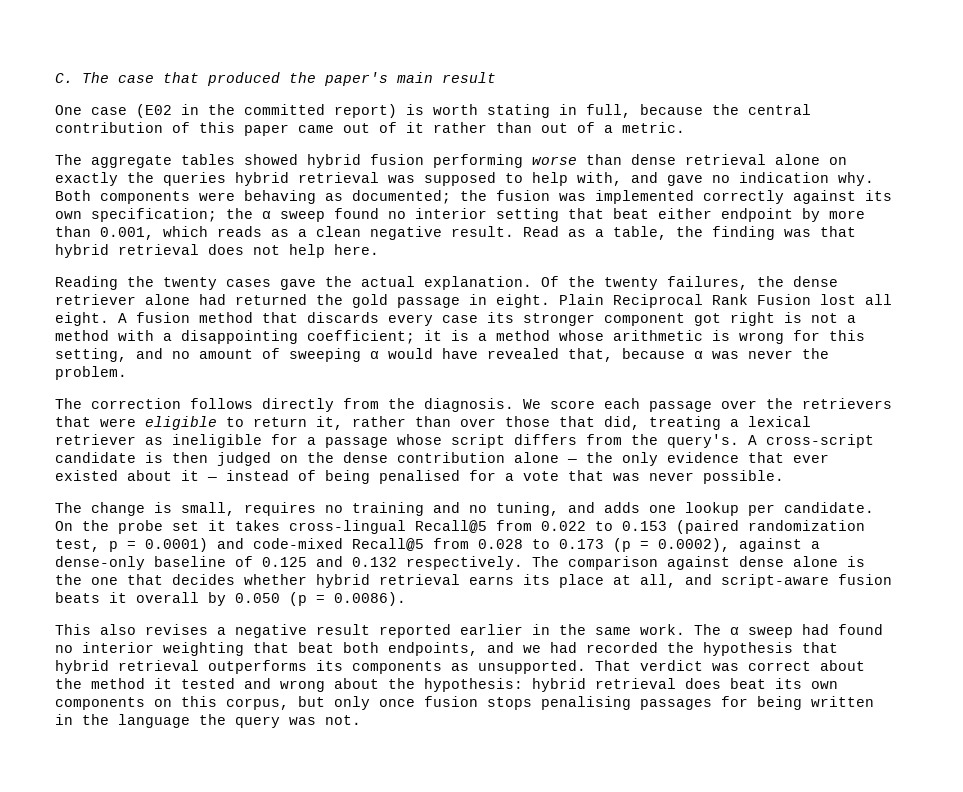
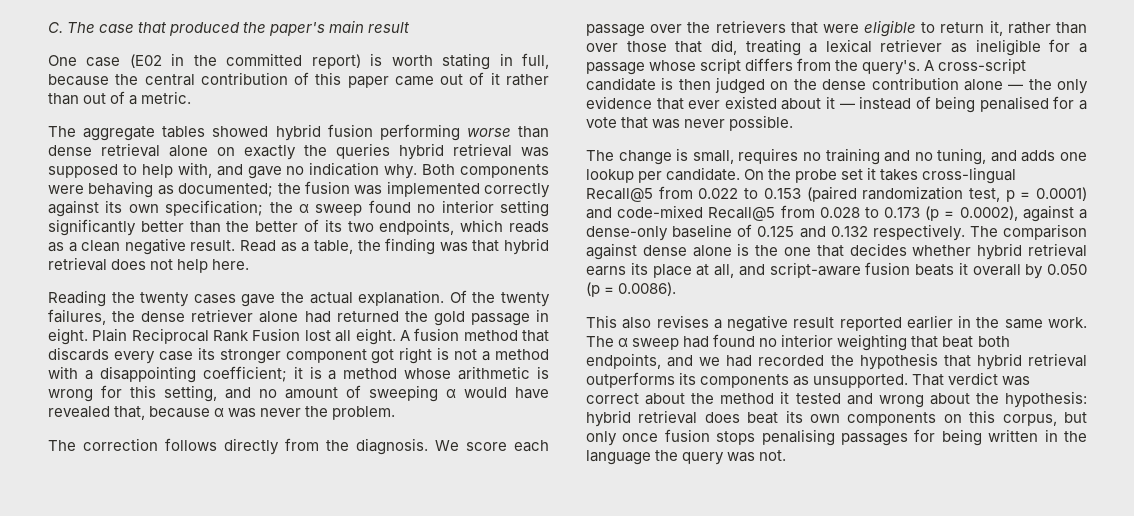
- Both components were behaving as documented; the fusion was implemented correctly against its own specification; the α sweep found no interior setting that beat either endpoint by more than 0.001, which reads as a clean negative result.
+ Both components were behaving as documented; the fusion was implemented correctly against its own specification; the α sweep found no interior setting significantly better than the better of its two endpoints, which reads as a clean negative result.

